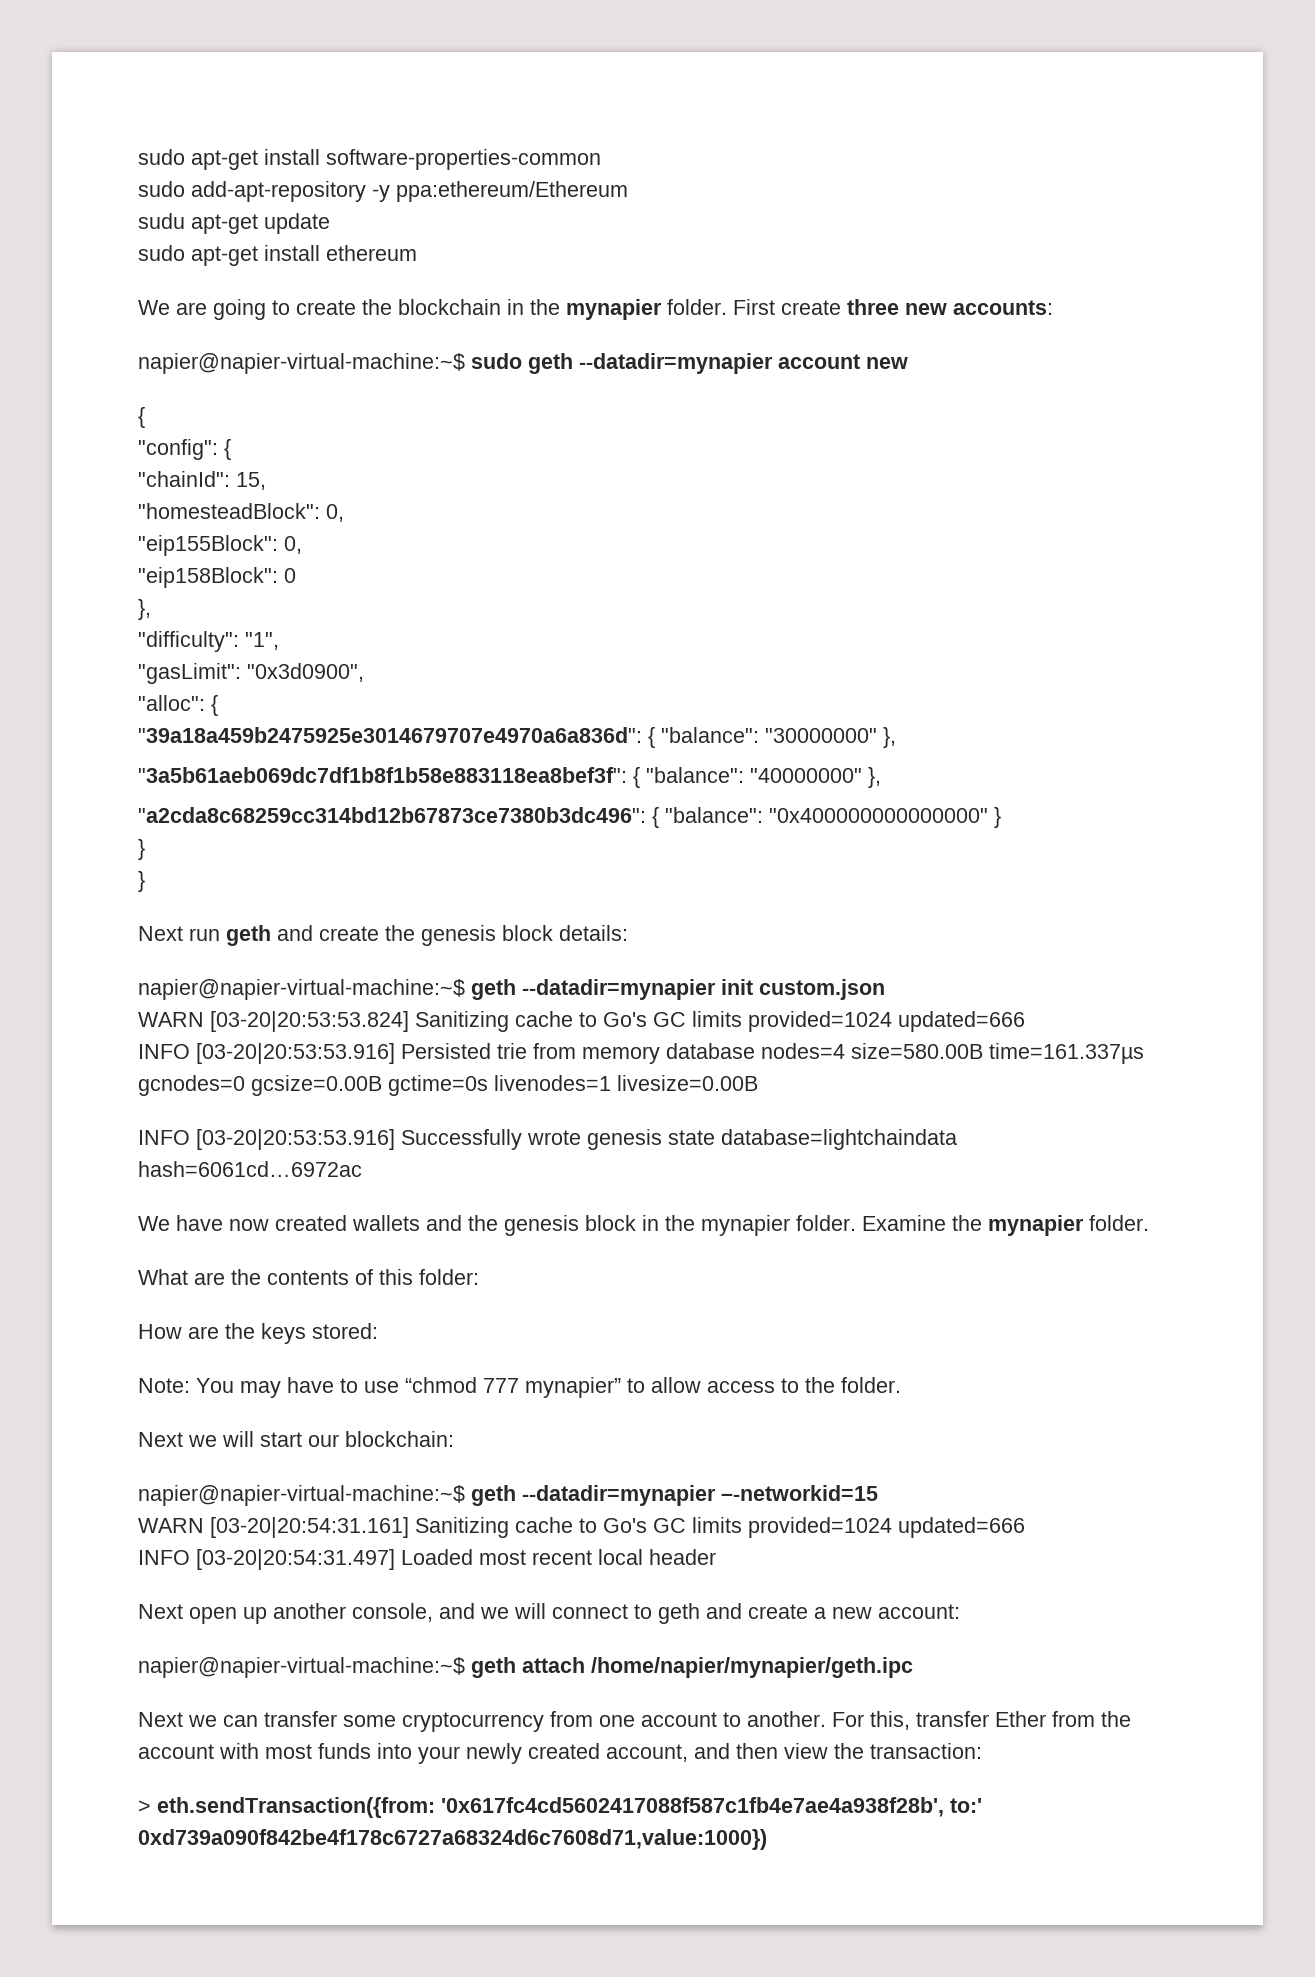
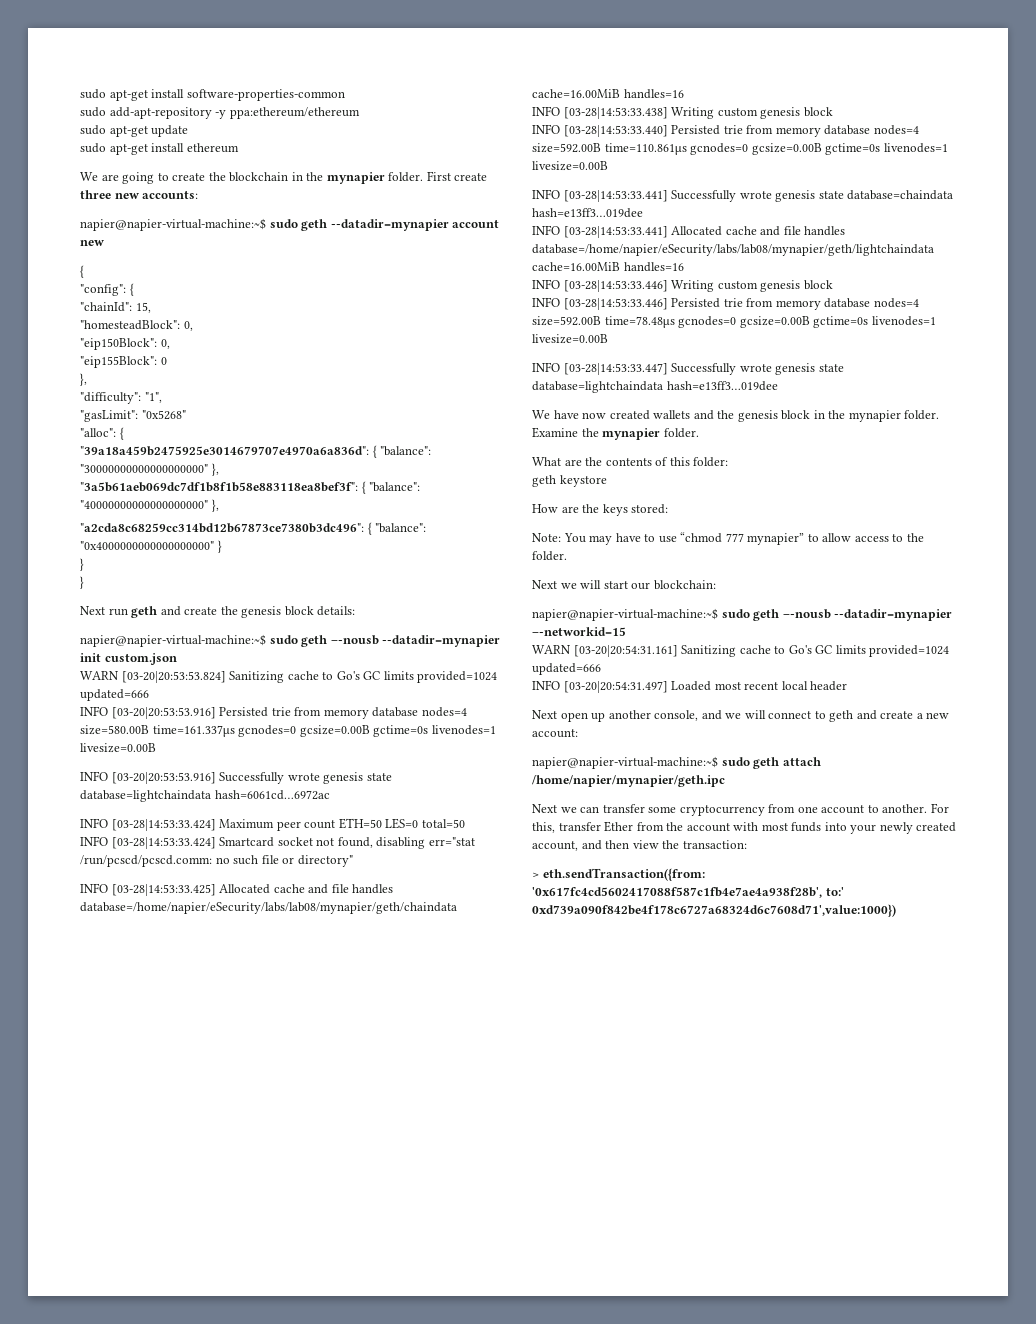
- sudo add-apt-repository -y ppa:ethereum/Ethereum
- sudu apt-get update
+ sudo add-apt-repository -y ppa:ethereum/ethereum
+ sudo apt-get update
- "eip155Block": 0,
- "eip158Block": 0
+ "eip150Block": 0,
+ "eip155Block": 0
- "gasLimit": "0x3d0900",
+ "gasLimit": "0x5268"
- "39a18a459b2475925e3014679707e4970a6a836d": { "balance": "30000000" },
+ "39a18a459b2475925e3014679707e4970a6a836d": { "balance": "30000000000000000000" },
- "3a5b61aeb069dc7df1b8f1b58e883118ea8bef3f": { "balance": "40000000" },
+ "3a5b61aeb069dc7df1b8f1b58e883118ea8bef3f": { "balance": "40000000000000000000" },
- "a2cda8c68259cc314bd12b67873ce7380b3dc496": { "balance": "0x400000000000000" }
+ "a2cda8c68259cc314bd12b67873ce7380b3dc496": { "balance": "0x4000000000000000000" }
- napier@napier-virtual-machine:~$ geth --datadir=mynapier init custom.json
+ napier@napier-virtual-machine:~$ sudo geth –-nousb --datadir=mynapier init custom.json
+ INFO [03-28|14:53:33.424] Maximum peer count ETH=50 LES=0 total=50
+ INFO [03-28|14:53:33.424] Smartcard socket not found, disabling err="stat /run/pcscd/pcscd.comm: no such file or directory"
+ INFO [03-28|14:53:33.425] Allocated cache and file handles database=/home/napier/eSecurity/labs/lab08/mynapier/geth/chaindata cache=16.00MiB handles=16
+ INFO [03-28|14:53:33.438] Writing custom genesis block
+ INFO [03-28|14:53:33.440] Persisted trie from memory database nodes=4 size=592.00B time=110.861µs gcnodes=0 gcsize=0.00B gctime=0s livenodes=1 livesize=0.00B
+ INFO [03-28|14:53:33.441] Successfully wrote genesis state database=chaindata hash=e13ff3…019dee
+ INFO [03-28|14:53:33.441] Allocated cache and file handles database=/home/napier/eSecurity/labs/lab08/mynapier/geth/lightchaindata cache=16.00MiB handles=16
+ INFO [03-28|14:53:33.446] Writing custom genesis block
+ INFO [03-28|14:53:33.446] Persisted trie from memory database nodes=4 size=592.00B time=78.48µs gcnodes=0 gcsize=0.00B gctime=0s livenodes=1 livesize=0.00B
+ INFO [03-28|14:53:33.447] Successfully wrote genesis state database=lightchaindata hash=e13ff3…019dee
+ geth keystore
- napier@napier-virtual-machine:~$ geth --datadir=mynapier –-networkid=15
+ napier@napier-virtual-machine:~$ sudo geth –-nousb --datadir=mynapier –-networkid=15
- napier@napier-virtual-machine:~$ geth attach /home/napier/mynapier/geth.ipc
+ napier@napier-virtual-machine:~$ sudo geth attach /home/napier/mynapier/geth.ipc
- > eth.sendTransaction({from: '0x617fc4cd5602417088f587c1fb4e7ae4a938f28b', to:' 0xd739a090f842be4f178c6727a68324d6c7608d71,value:1000})
+ > eth.sendTransaction({from: '0x617fc4cd5602417088f587c1fb4e7ae4a938f28b', to:' 0xd739a090f842be4f178c6727a68324d6c7608d71',value:1000})

